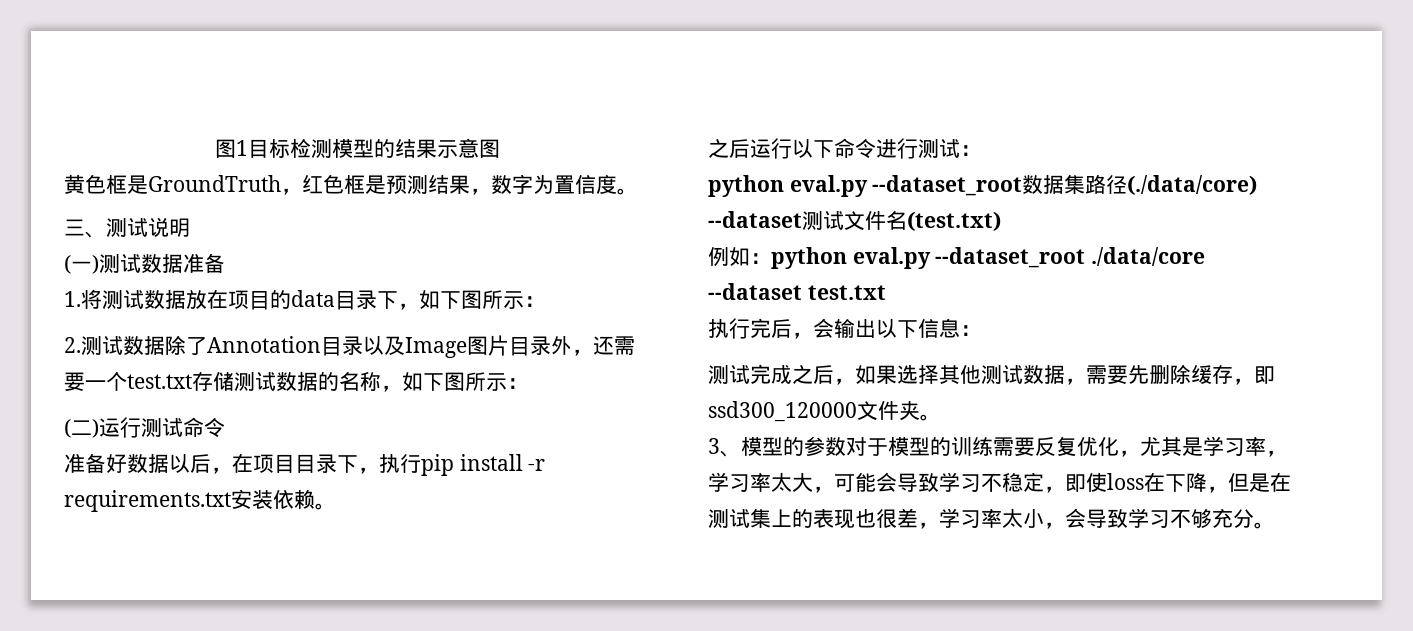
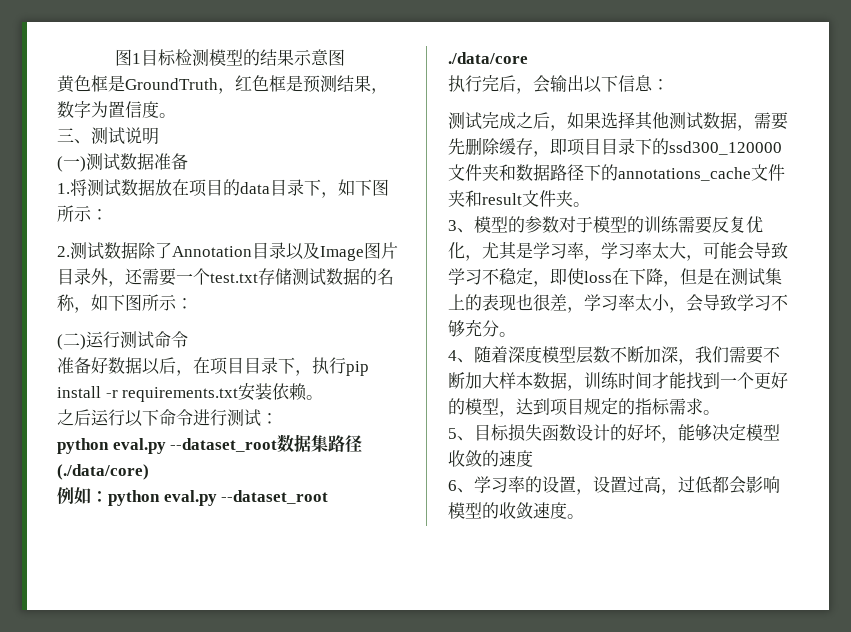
- python eval.py --dataset_root数据集路径(./data/core) --dataset测试文件名(test.txt)
+ python eval.py --dataset_root数据集路径(./data/core)
- 例如：python eval.py --dataset_root ./data/core --dataset test.txt
+ 例如：python eval.py --dataset_root ./data/core
- 测试完成之后，如果选择其他测试数据，需要先删除缓存，即ssd300_120000文件夹。
+ 测试完成之后，如果选择其他测试数据，需要先删除缓存，即项目目录下的ssd300_120000文件夹和数据路径下的annotations_cache文件夹和result文件夹。
+ 4、随着深度模型层数不断加深，我们需要不断加大样本数据，训练时间才能找到一个更好的模型，达到项目规定的指标需求。
+ 5、目标损失函数设计的好坏，能够决定模型收敛的速度
+ 6、学习率的设置，设置过高，过低都会影响模型的收敛速度。

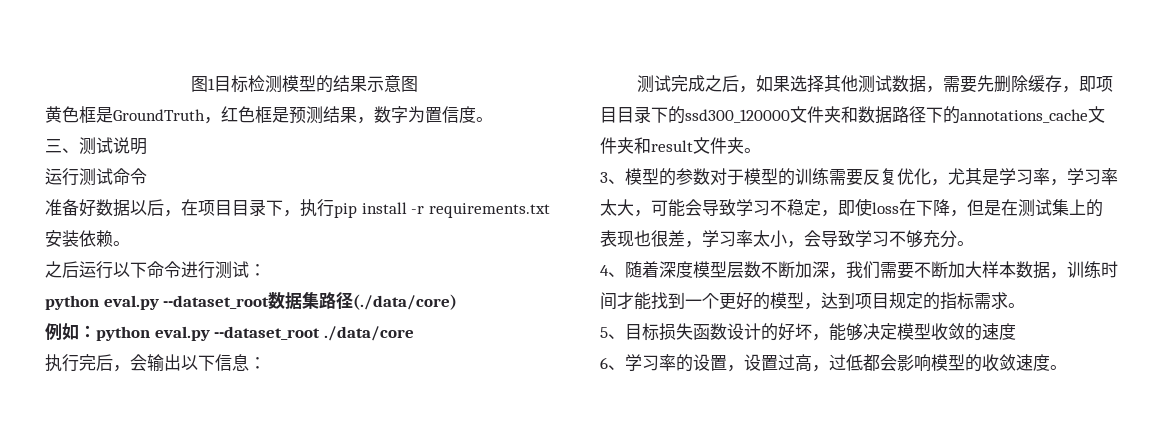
- (一)测试数据准备
- 1.将测试数据放在项⽬的data⽬录下，如下图所示：
- 2.测试数据除了Annotation⽬录以及Image图⽚⽬录外，还需要⼀个test.txt存储测试数据的名称，如下图所示：
- (二)运⾏测试命令
+ 运⾏测试命令

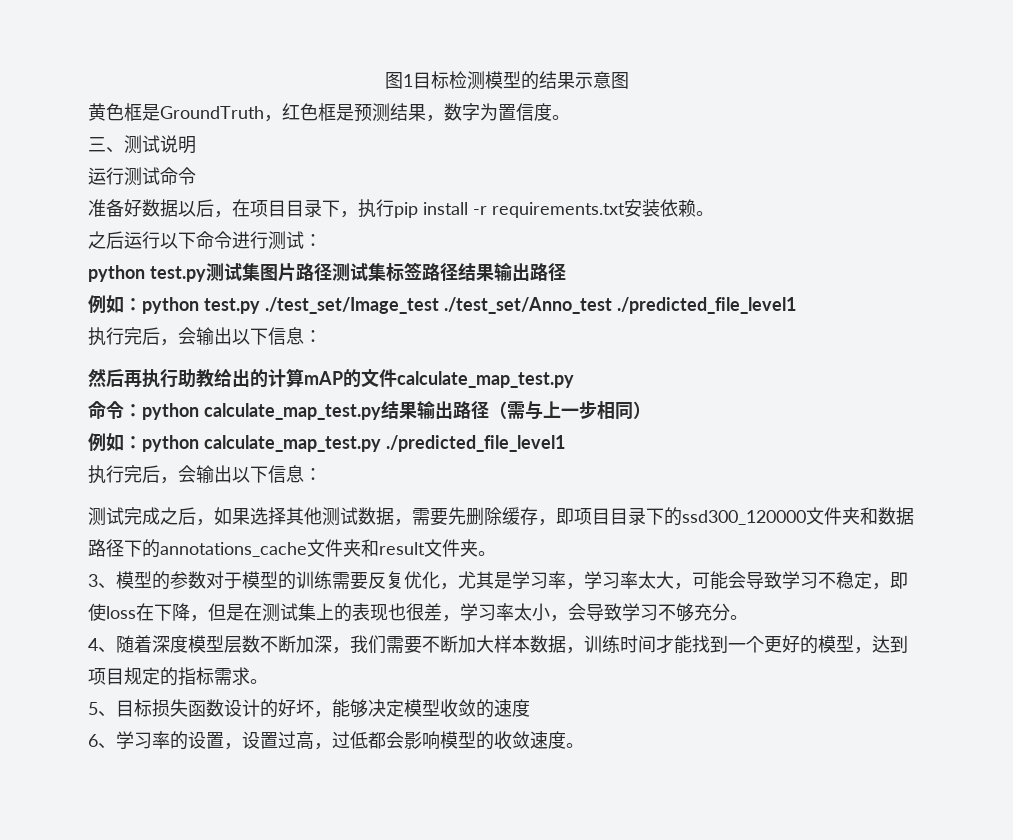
- python eval.py --dataset_root数据集路径(./data/core)
- 例如：python eval.py --dataset_root ./data/core
+ python test.py测试集图片路径测试集标签路径结果输出路径
+ 例如：python test.py ./test_set/Image_test ./test_set/Anno_test ./predicted_file_level1
+ 执行完后，会输出以下信息：
+ 然后再执行助教给出的计算mAP的文件calculate_map_test.py
+ 命令：python calculate_map_test.py结果输出路径（需与上一步相同）
+ 例如：python calculate_map_test.py ./predicted_file_level1

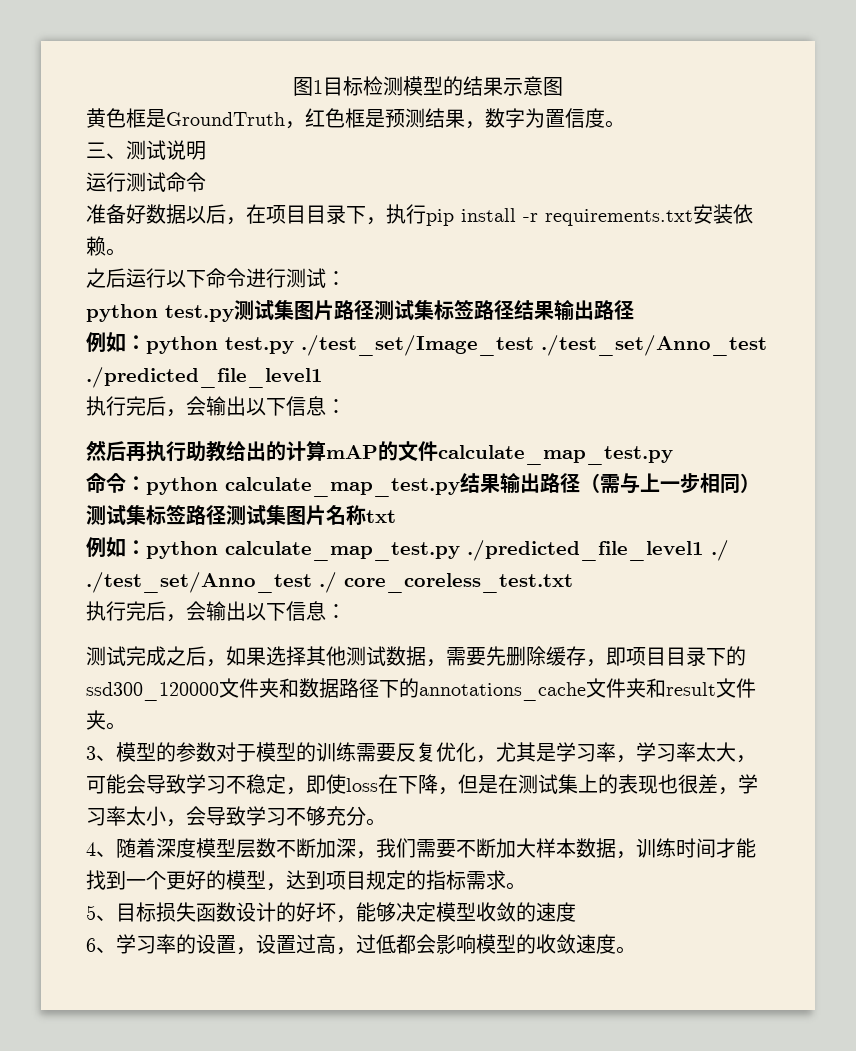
- 命令：python calculate_map_test.py结果输出路径（需与上一步相同）
+ 命令：python calculate_map_test.py结果输出路径（需与上一步相同）测试集标签路径测试集图片名称txt
- 例如：python calculate_map_test.py ./predicted_file_level1
+ 例如：python calculate_map_test.py ./predicted_file_level1 ./ ./test_set/Anno_test ./ core_coreless_test.txt

